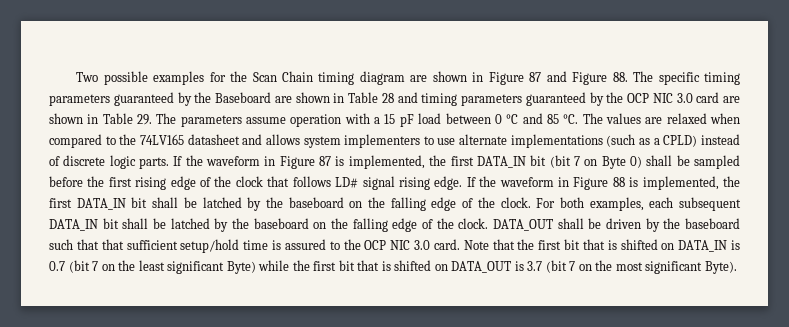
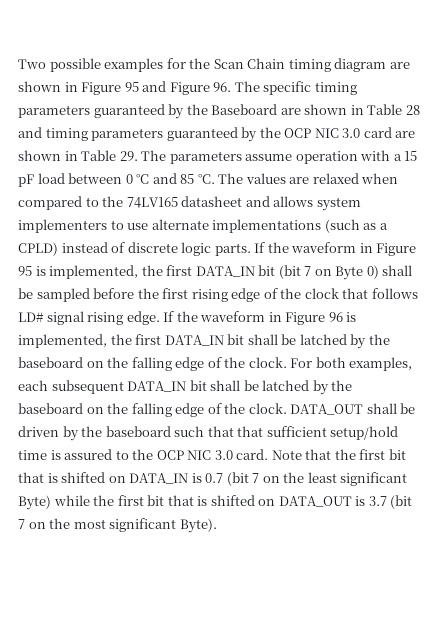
- Two possible examples for the Scan Chain timing diagram are shown in Figure 87 and Figure 88. The specific timing parameters guaranteed by the Baseboard are shown in Table 28 and timing parameters guaranteed by the OCP NIC 3.0 card are shown in Table 29. The parameters assume operation with a 15 pF load between 0 °C and 85 °C.
+ Two possible examples for the Scan Chain timing diagram are shown in Figure 95 and Figure 96. The specific timing parameters guaranteed by the Baseboard are shown in Table 28 and timing parameters guaranteed by the OCP NIC 3.0 card are shown in Table 29. The parameters assume operation with a 15 pF load between 0 °C and 85 °C.
- If the waveform in Figure 87 is implemented, the first DATA_IN bit (bit 7 on Byte 0) shall be sampled before the first rising edge of the clock that follows LD# signal rising edge.
+ If the waveform in Figure 95 is implemented, the first DATA_IN bit (bit 7 on Byte 0) shall be sampled before the first rising edge of the clock that follows LD# signal rising edge.
- If the waveform in Figure 88 is implemented, the first DATA_IN bit shall be latched by the baseboard on the falling edge of the clock.
+ If the waveform in Figure 96 is implemented, the first DATA_IN bit shall be latched by the baseboard on the falling edge of the clock.

